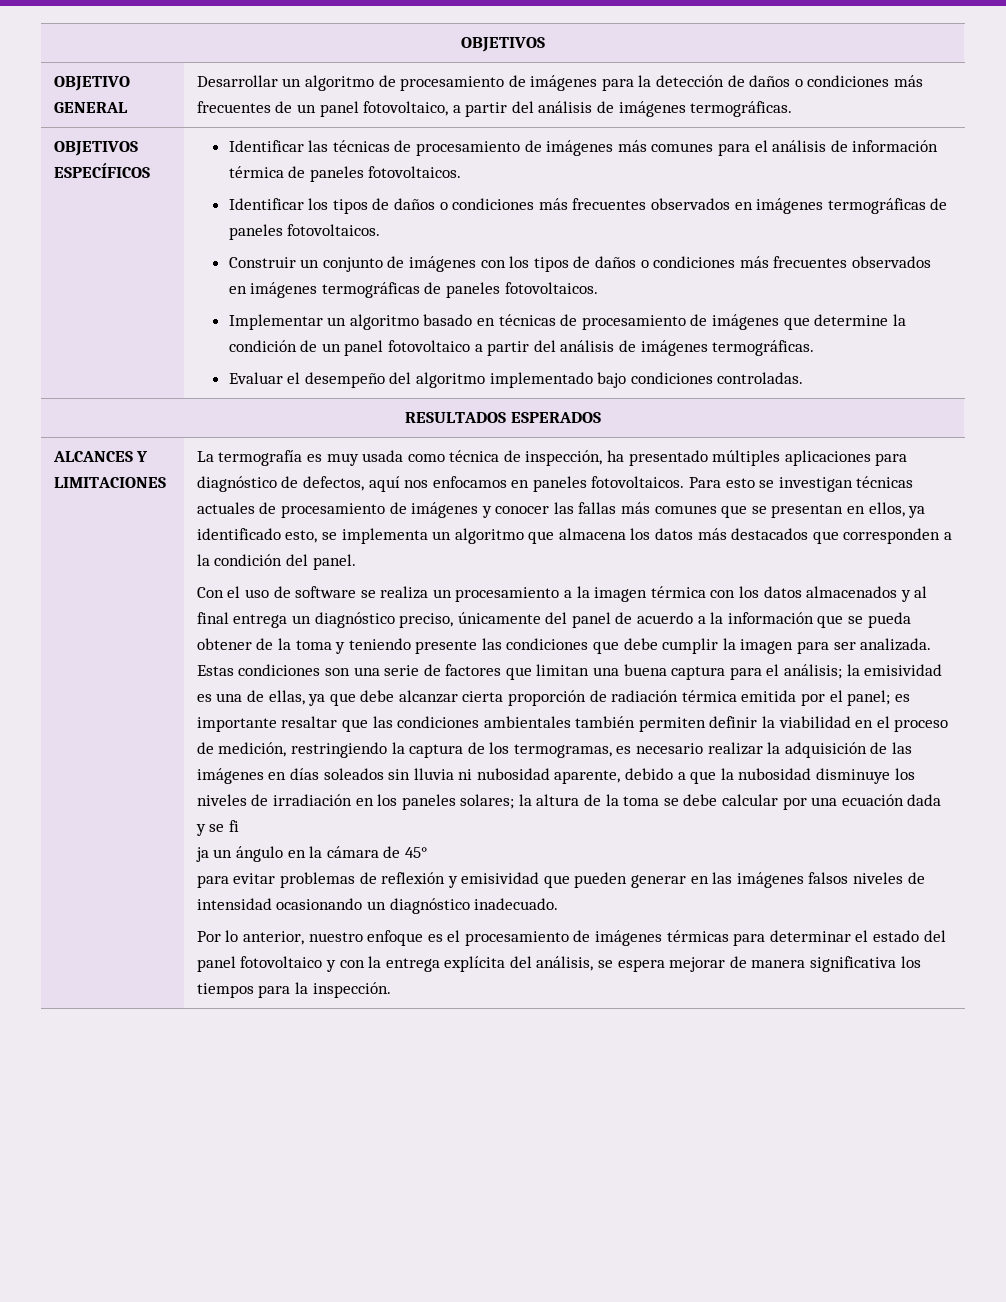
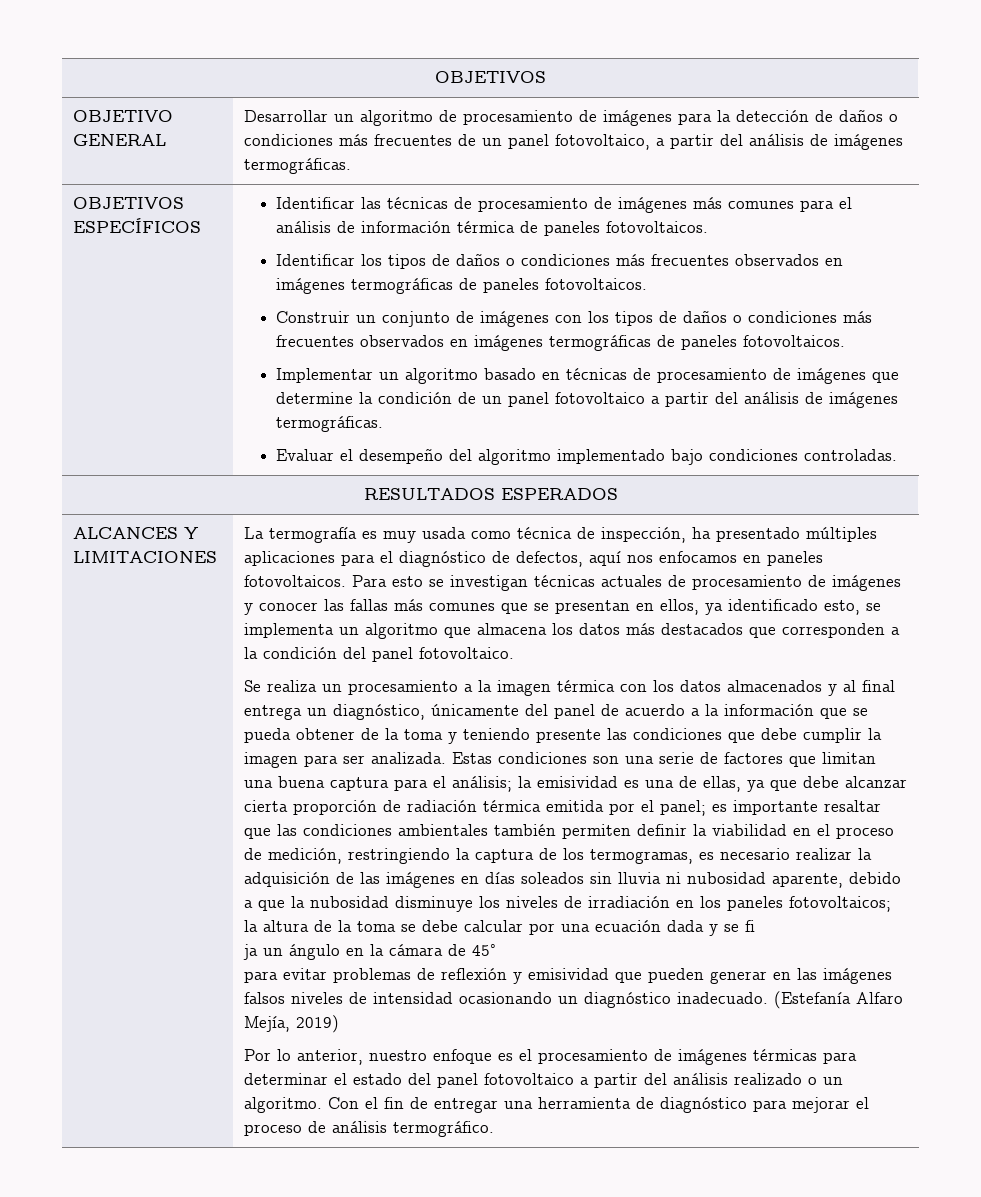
- La termografía es muy usada como técnica de inspección, ha presentado múltiples aplicaciones para diagnóstico de defectos, aquí nos enfocamos en paneles fotovoltaicos.
+ La termografía es muy usada como técnica de inspección, ha presentado múltiples aplicaciones para el diagnóstico de defectos, aquí nos enfocamos en paneles fotovoltaicos.
- Para esto se investigan técnicas actuales de procesamiento de imágenes y conocer las fallas más comunes que se presentan en ellos, ya identificado esto, se implementa un algoritmo que almacena los datos más destacados que corresponden a la condición del panel.
- Con el uso de software se realiza un procesamiento a la imagen térmica con los datos almacenados y al final entrega un diagnóstico preciso, únicamente del panel de acuerdo a la información que se pueda obtener de la toma y teniendo presente las condiciones que debe cumplir la imagen para ser analizada.
+ Para esto se investigan técnicas actuales de procesamiento de imágenes y conocer las fallas más comunes que se presentan en ellos, ya identificado esto, se implementa un algoritmo que almacena los datos más destacados que corresponden a la condición del panel fotovoltaico.
+ Se realiza un procesamiento a la imagen térmica con los datos almacenados y al final entrega un diagnóstico, únicamente del panel de acuerdo a la información que se pueda obtener de la toma y teniendo presente las condiciones que debe cumplir la imagen para ser analizada.
- es importante resaltar que las condiciones ambientales también permiten definir la viabilidad en el proceso de medición, restringiendo la captura de los termogramas, es necesario realizar la adquisición de las imágenes en días soleados sin lluvia ni nubosidad aparente, debido a que la nubosidad disminuye los niveles de irradiación en los paneles solares;
+ es importante resaltar que las condiciones ambientales también permiten definir la viabilidad en el proceso de medición, restringiendo la captura de los termogramas, es necesario realizar la adquisición de las imágenes en días soleados sin lluvia ni nubosidad aparente, debido a que la nubosidad disminuye los niveles de irradiación en los paneles fotovoltaicos;
+ (Estefanía Alfaro Mejía, 2019)
- Por lo anterior, nuestro enfoque es el procesamiento de imágenes térmicas para determinar el estado del panel fotovoltaico y con la entrega explícita del análisis, se espera mejorar de manera significativa los tiempos para la inspección.
+ Por lo anterior, nuestro enfoque es el procesamiento de imágenes térmicas para determinar el estado del panel fotovoltaico a partir del análisis realizado o un algoritmo. Con el fin de entregar una herramienta de diagnóstico para mejorar el proceso de análisis termográfico.

